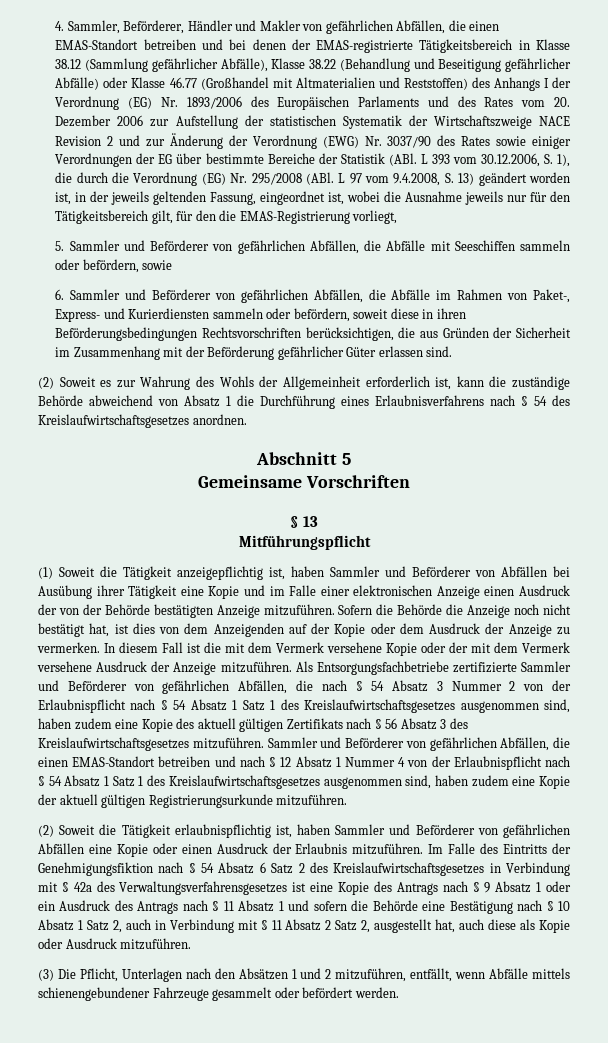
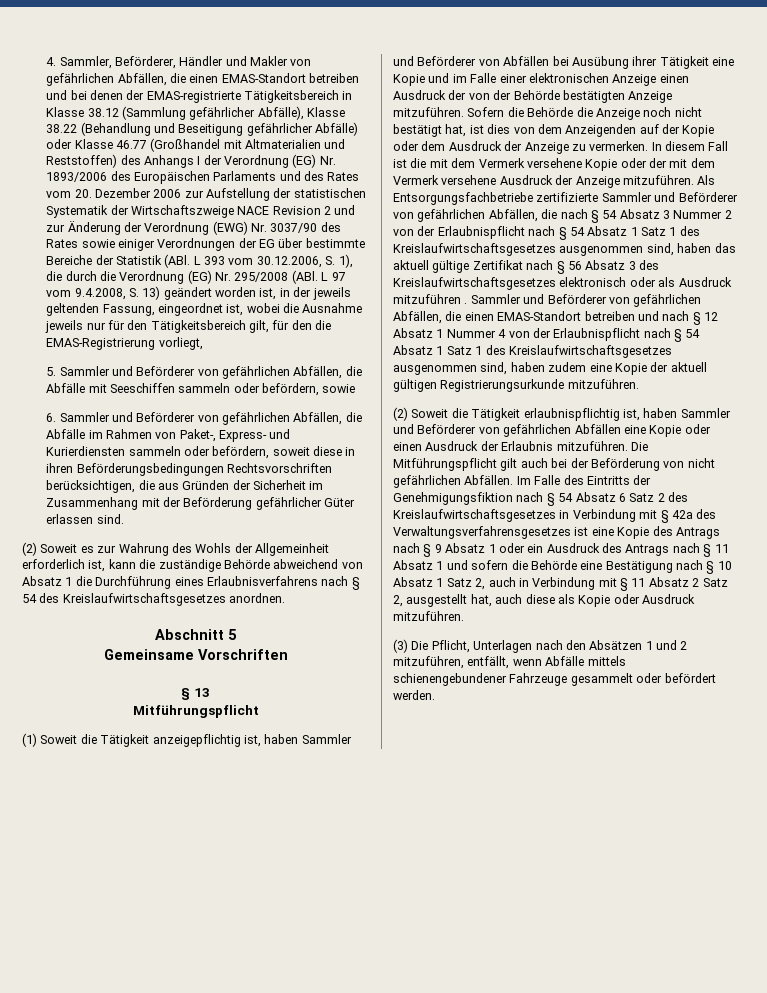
- Als Entsorgungsfachbetriebe zertifizierte Sammler und Beförderer von gefährlichen Abfällen, die nach § 54 Absatz 3 Nummer 2 von der Erlaubnispflicht nach § 54 Absatz 1 Satz 1 des Kreislaufwirtschaftsgesetzes ausgenommen sind, haben zudem eine Kopie des aktuell gültigen Zertifikats nach § 56 Absatz 3 des Kreislaufwirtschaftsgesetzes mitzuführen.
+ Als Entsorgungsfachbetriebe zertifizierte Sammler und Beförderer von gefährlichen Abfällen, die nach § 54 Absatz 3 Nummer 2 von der Erlaubnispflicht nach § 54 Absatz 1 Satz 1 des Kreislaufwirtschaftsgesetzes ausgenommen sind, haben das aktuell gültige Zertifikat nach § 56 Absatz 3 des Kreislaufwirtschaftsgesetzes elektronisch oder als Ausdruck mitzuführen .
+ Die Mitführungspflicht gilt auch bei der Beförderung von nicht gefährlichen Abfällen.

